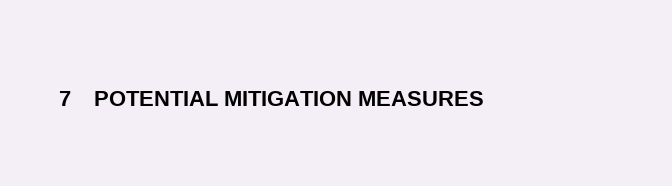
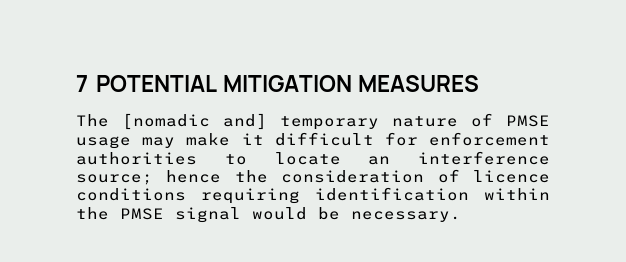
+ The [nomadic and] temporary nature of PMSE usage may make it difficult for enforcement authorities to locate an interference source; hence the consideration of licence conditions requiring identification within the PMSE signal would be necessary.

